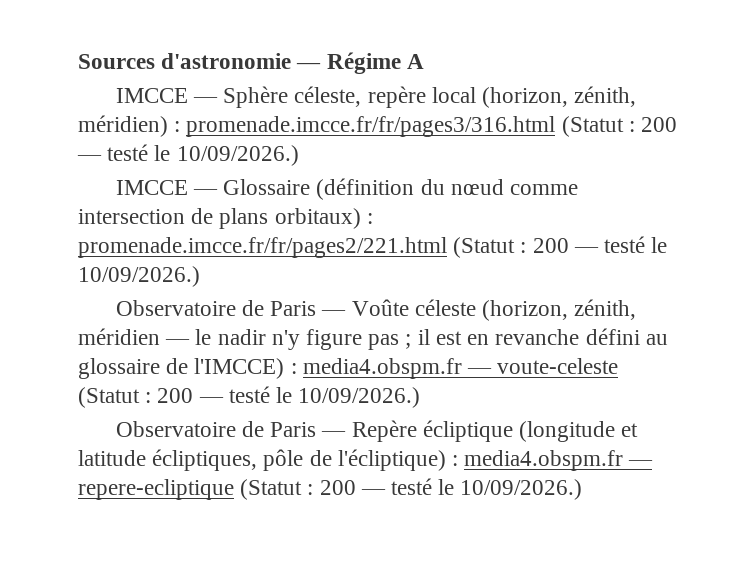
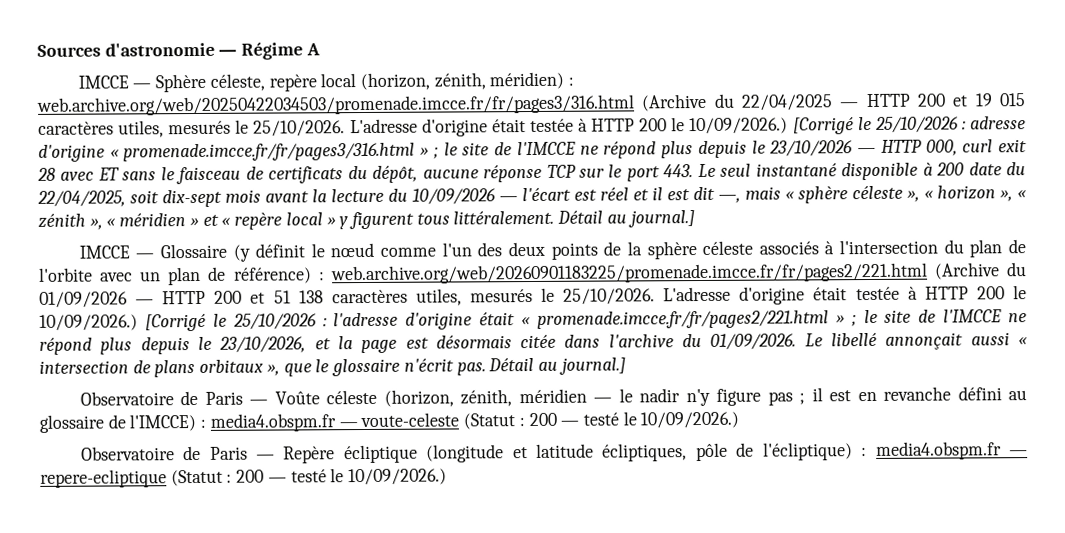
- IMCCE — Sphère céleste, repère local (horizon, zénith, méridien) : promenade.imcce.fr/fr/pages3/316.html (Statut : 200 — testé le 10/09/2026.)
- IMCCE — Glossaire (définition du nœud comme intersection de plans orbitaux) : promenade.imcce.fr/fr/pages2/221.html (Statut : 200 — testé le 10/09/2026.)
+ IMCCE — Sphère céleste, repère local (horizon, zénith, méridien) : web.archive.org/web/20250422034503/promenade.imcce.fr/fr/pages3/316.html (Archive du 22/04/2025 — HTTP 200 et 19 015 caractères utiles, mesurés le 25/10/2026. L'adresse d'origine était testée à HTTP 200 le 10/09/2026.) [Corrigé le 25/10/2026 : adresse d'origine « promenade.imcce.fr/fr/pages3/316.html » ; le site de l'IMCCE ne répond plus depuis le 23/10/2026 — HTTP 000, curl exit 28 avec ET sans le faisceau de certificats du dépôt, aucune réponse TCP sur le port 443. Le seul instantané disponible à 200 date du 22/04/2025, soit dix-sept mois avant la lecture du 10/09/2026 — l'écart est réel et il est dit —, mais « sphère céleste », « horizon », « zénith », « méridien » et « repère local » y figurent tous littéralement. Détail au journal.]
+ IMCCE — Glossaire (y définit le nœud comme l'un des deux points de la sphère céleste associés à l'intersection du plan de l'orbite avec un plan de référence) : web.archive.org/web/20260901183225/promenade.imcce.fr/fr/pages2/221.html (Archive du 01/09/2026 — HTTP 200 et 51 138 caractères utiles, mesurés le 25/10/2026. L'adresse d'origine était testée à HTTP 200 le 10/09/2026.) [Corrigé le 25/10/2026 : l'adresse d'origine était « promenade.imcce.fr/fr/pages2/221.html » ; le site de l'IMCCE ne répond plus depuis le 23/10/2026, et la page est désormais citée dans l'archive du 01/09/2026. Le libellé annonçait aussi « intersection de plans orbitaux », que le glossaire n'écrit pas. Détail au journal.]

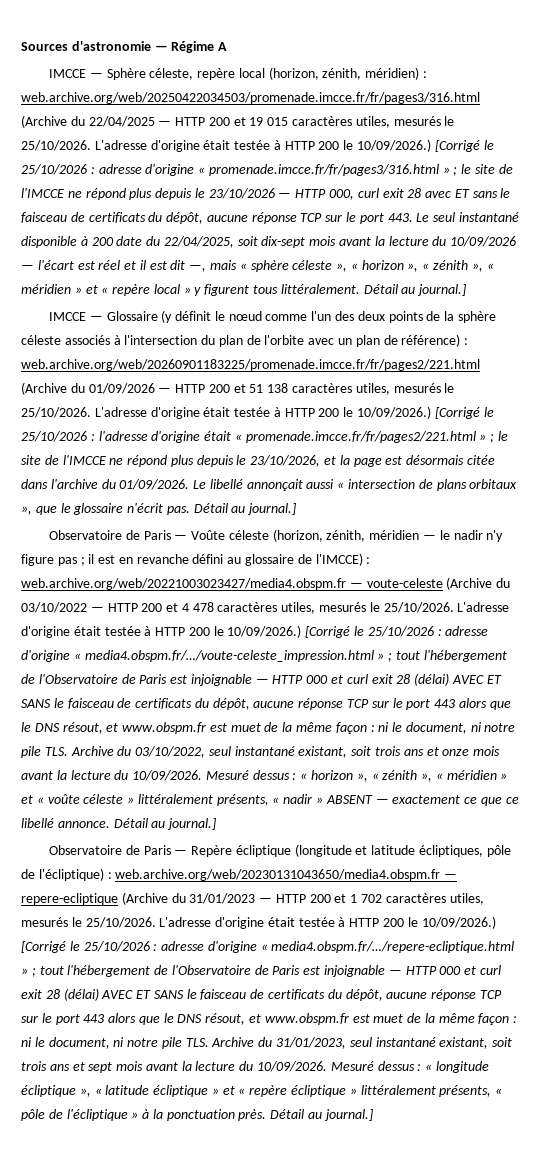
- Observatoire de Paris — Voûte céleste (horizon, zénith, méridien — le nadir n'y figure pas ; il est en revanche défini au glossaire de l'IMCCE) : media4.obspm.fr — voute-celeste (Statut : 200 — testé le 10/09/2026.)
+ Observatoire de Paris — Voûte céleste (horizon, zénith, méridien — le nadir n'y figure pas ; il est en revanche défini au glossaire de l'IMCCE) : web.archive.org/web/20221003023427/media4.obspm.fr — voute-celeste (Archive du 03/10/2022 — HTTP 200 et 4 478 caractères utiles, mesurés le 25/10/2026. L'adresse d'origine était testée à HTTP 200 le 10/09/2026.) [Corrigé le 25/10/2026 : adresse d'origine « media4.obspm.fr/…/voute-celeste_impression.html » ; tout l'hébergement de l'Observatoire de Paris est injoignable — HTTP 000 et curl exit 28 (délai) AVEC ET SANS le faisceau de certificats du dépôt, aucune réponse TCP sur le port 443 alors que le DNS résout, et www.obspm.fr est muet de la même façon : ni le document, ni notre pile TLS. Archive du 03/10/2022, seul instantané existant, soit trois ans et onze mois avant la lecture du 10/09/2026. Mesuré dessus : « horizon », « zénith », « méridien » et « voûte céleste » littéralement présents, « nadir » ABSENT — exactement ce que ce libellé annonce. Détail au journal.]
- Observatoire de Paris — Repère écliptique (longitude et latitude écliptiques, pôle de l'écliptique) : media4.obspm.fr — repere-ecliptique (Statut : 200 — testé le 10/09/2026.)
+ Observatoire de Paris — Repère écliptique (longitude et latitude écliptiques, pôle de l'écliptique) : web.archive.org/web/20230131043650/media4.obspm.fr — repere-ecliptique (Archive du 31/01/2023 — HTTP 200 et 1 702 caractères utiles, mesurés le 25/10/2026. L'adresse d'origine était testée à HTTP 200 le 10/09/2026.) [Corrigé le 25/10/2026 : adresse d'origine « media4.obspm.fr/…/repere-ecliptique.html » ; tout l'hébergement de l'Observatoire de Paris est injoignable — HTTP 000 et curl exit 28 (délai) AVEC ET SANS le faisceau de certificats du dépôt, aucune réponse TCP sur le port 443 alors que le DNS résout, et www.obspm.fr est muet de la même façon : ni le document, ni notre pile TLS. Archive du 31/01/2023, seul instantané existant, soit trois ans et sept mois avant la lecture du 10/09/2026. Mesuré dessus : « longitude écliptique », « latitude écliptique » et « repère écliptique » littéralement présents, « pôle de l'écliptique » à la ponctuation près. Détail au journal.]

